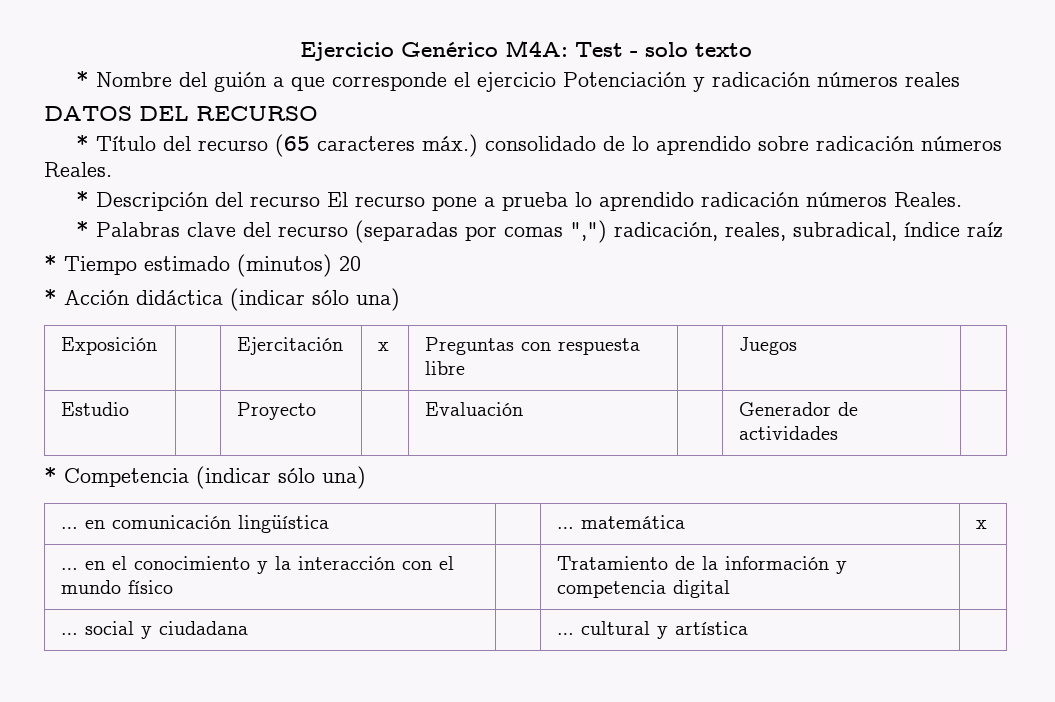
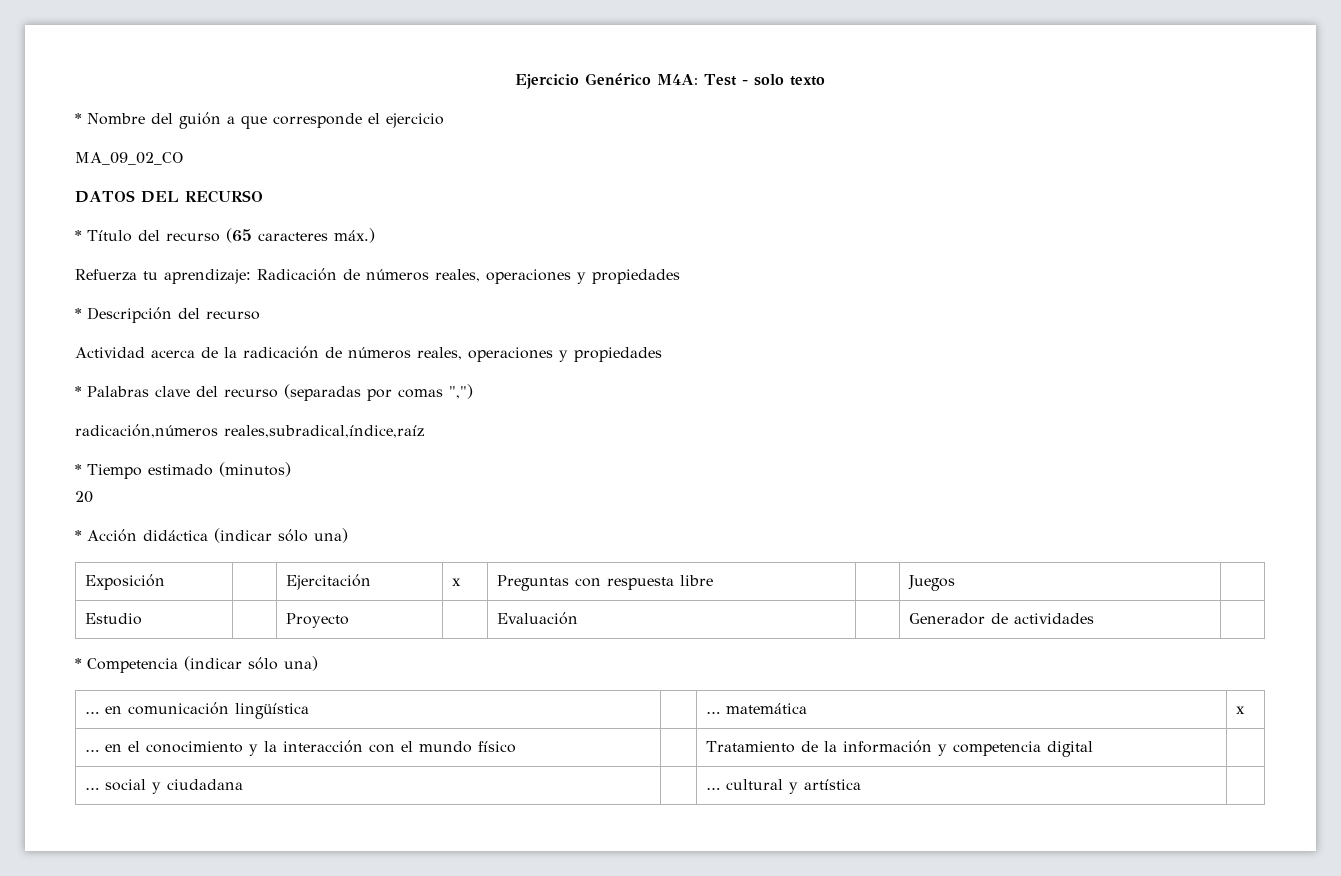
- * Nombre del guión a que corresponde el ejercicio Potenciación y radicación números reales
+ * Nombre del guión a que corresponde el ejercicio
+ MA_09_02_CO
- * Título del recurso (65 caracteres máx.) consolidado de lo aprendido sobre radicación números Reales.
- * Descripción del recurso El recurso pone a prueba lo aprendido radicación números Reales.
+ * Título del recurso (65 caracteres máx.)
+ Refuerza tu aprendizaje: Radicación de números reales, operaciones y propiedades
+ * Descripción del recurso
+ Actividad acerca de la radicación de números reales, operaciones y propiedades
- * Palabras clave del recurso (separadas por comas ",") radicación, reales, subradical, índice raíz
+ * Palabras clave del recurso (separadas por comas ",")
+ radicación,números reales,subradical,índice,raíz
- * Tiempo estimado (minutos) 20
+ * Tiempo estimado (minutos)
+ 20

